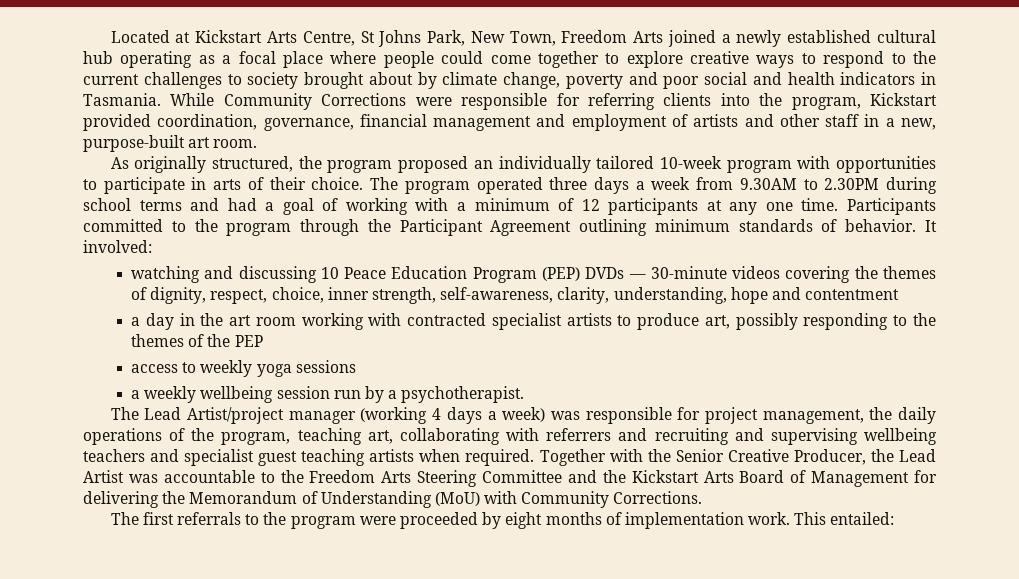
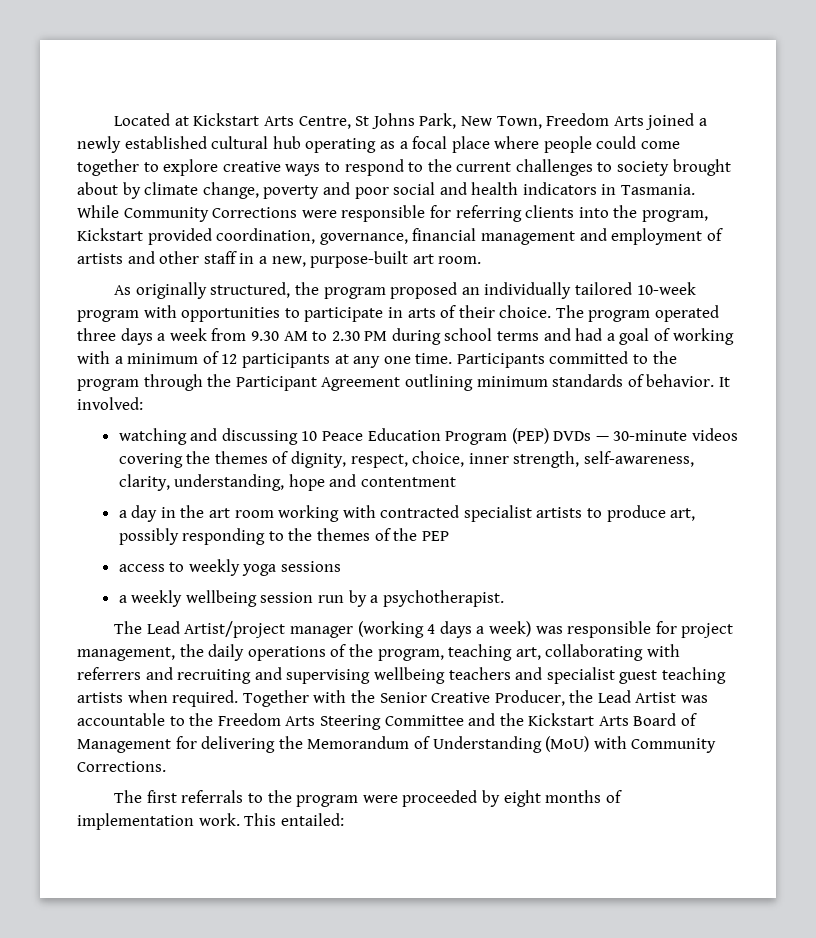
- The program operated three days a week from 9.30AM to 2.30PM during school terms and had a goal of working with a minimum of 12 participants at any one time.
+ The program operated three days a week from 9.30 AM to 2.30 PM during school terms and had a goal of working with a minimum of 12 participants at any one time.

